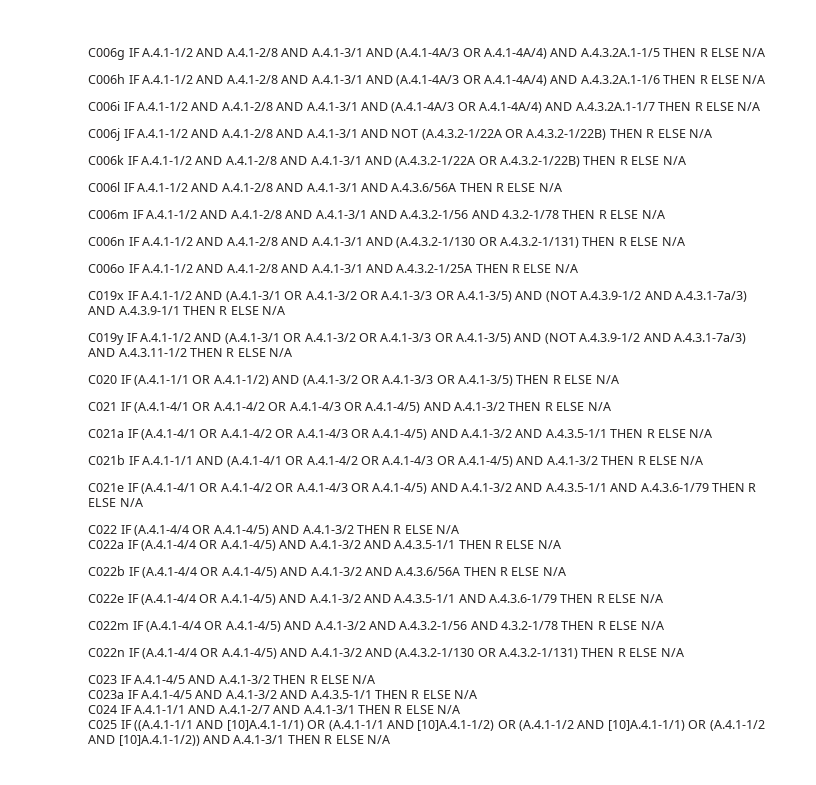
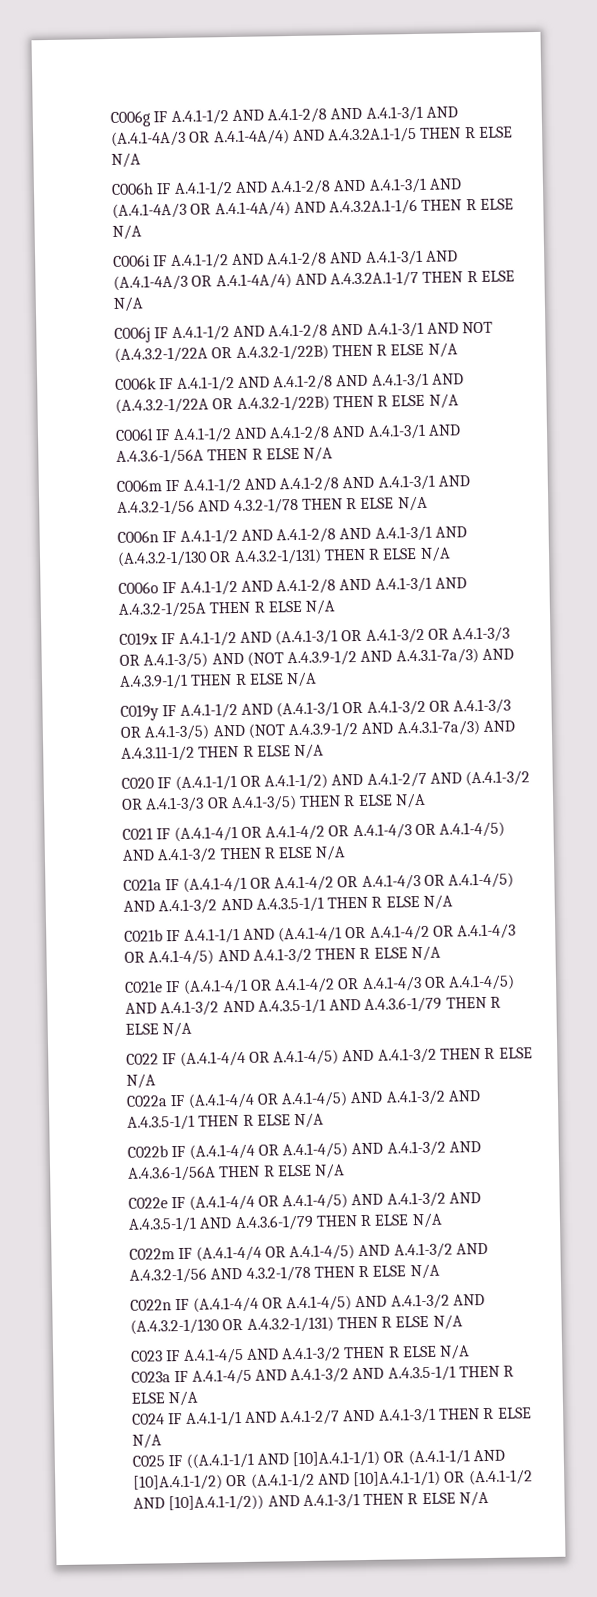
- C006l IF A.4.1-1/2 AND A.4.1-2/8 AND A.4.1-3/1 AND A.4.3.6/56A THEN R ELSE N/A
+ C006l IF A.4.1-1/2 AND A.4.1-2/8 AND A.4.1-3/1 AND A.4.3.6-1/56A THEN R ELSE N/A
- C020 IF (A.4.1-1/1 OR A.4.1-1/2) AND (A.4.1-3/2 OR A.4.1-3/3 OR A.4.1-3/5) THEN R ELSE N/A
+ C020 IF (A.4.1-1/1 OR A.4.1-1/2) AND A.4.1-2/7 AND (A.4.1-3/2 OR A.4.1-3/3 OR A.4.1-3/5) THEN R ELSE N/A
- C022b IF (A.4.1-4/4 OR A.4.1-4/5) AND A.4.1-3/2 AND A.4.3.6/56A THEN R ELSE N/A
+ C022b IF (A.4.1-4/4 OR A.4.1-4/5) AND A.4.1-3/2 AND A.4.3.6-1/56A THEN R ELSE N/A

